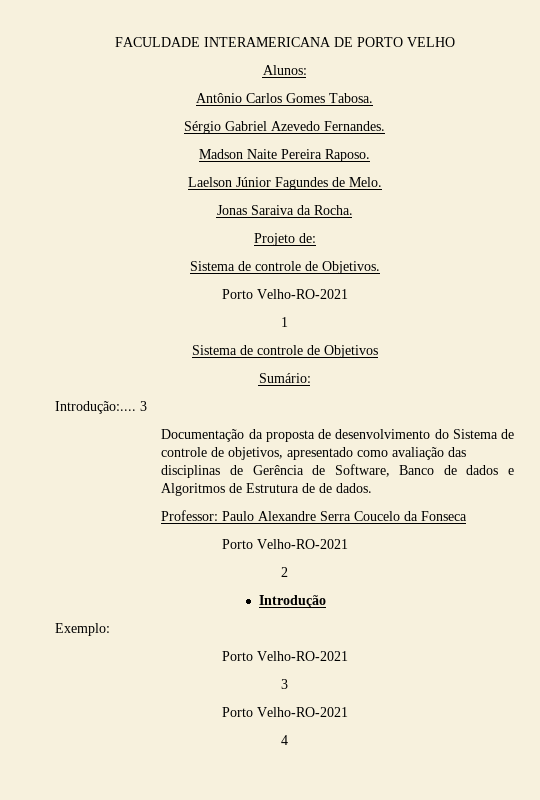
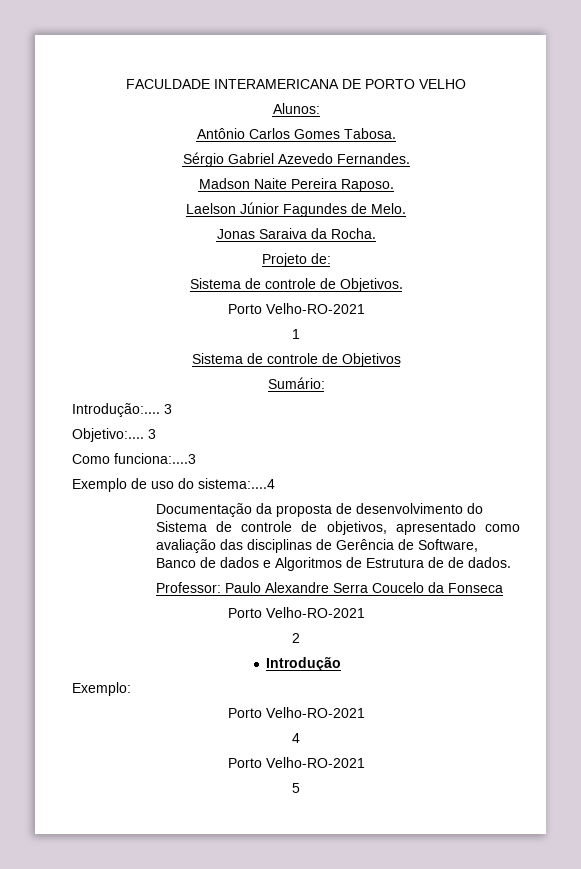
+ Objetivo:.... 3
+ Como funciona:....3
+ Exemplo de uso do sistema:....4
  Exemplo:
  Porto Velho-RO-2021
- 3
+ 4
  Porto Velho-RO-2021
- 4
+ 5

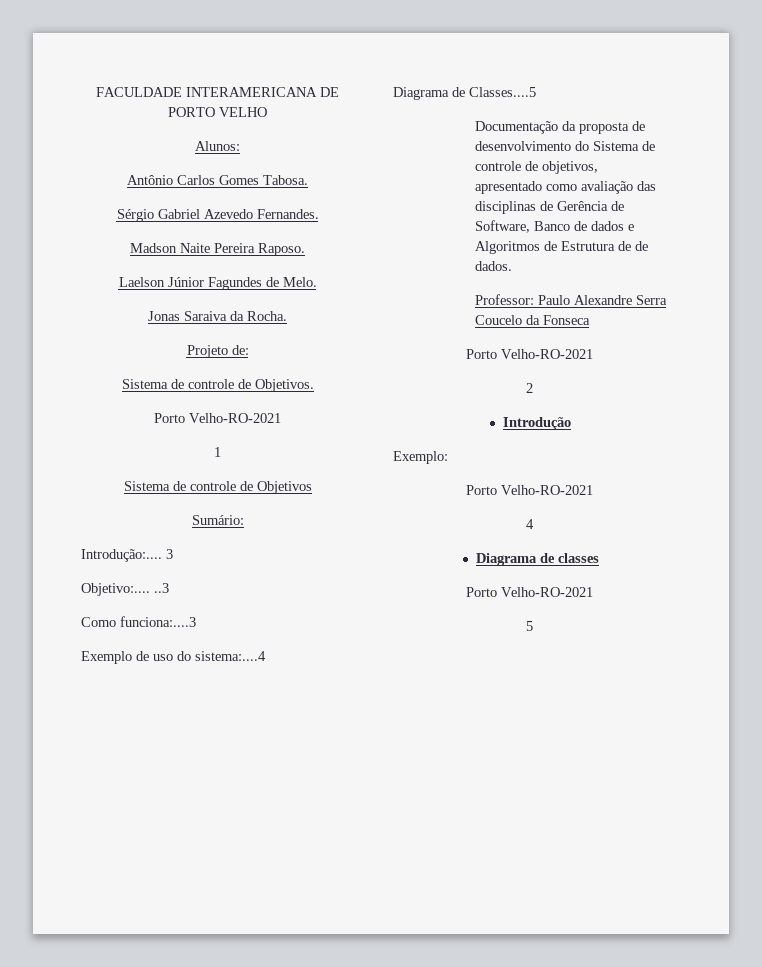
- Objetivo:.... 3
+ Objetivo:.... ..3
+ Diagrama de Classes....5
+ Diagrama de classes

